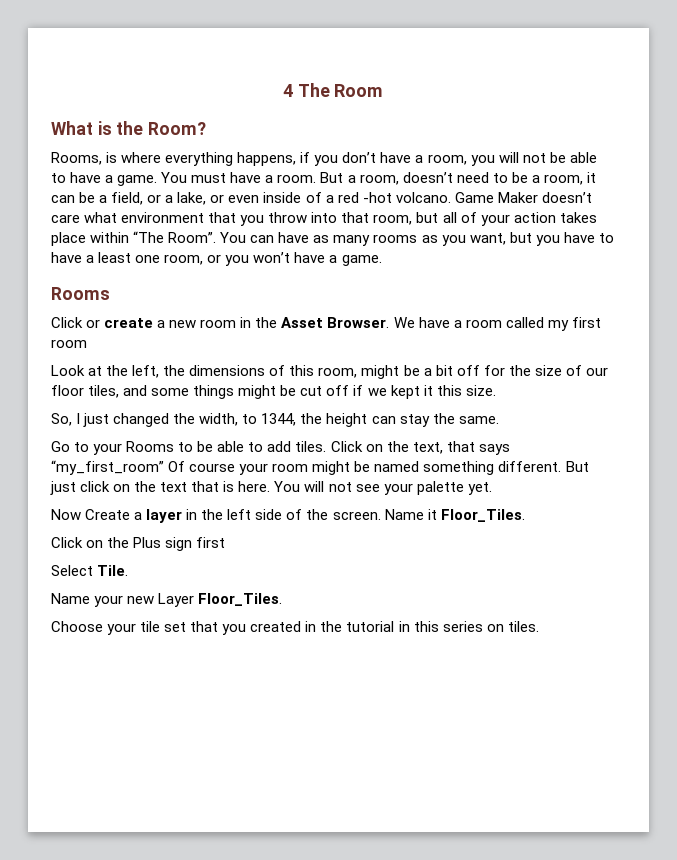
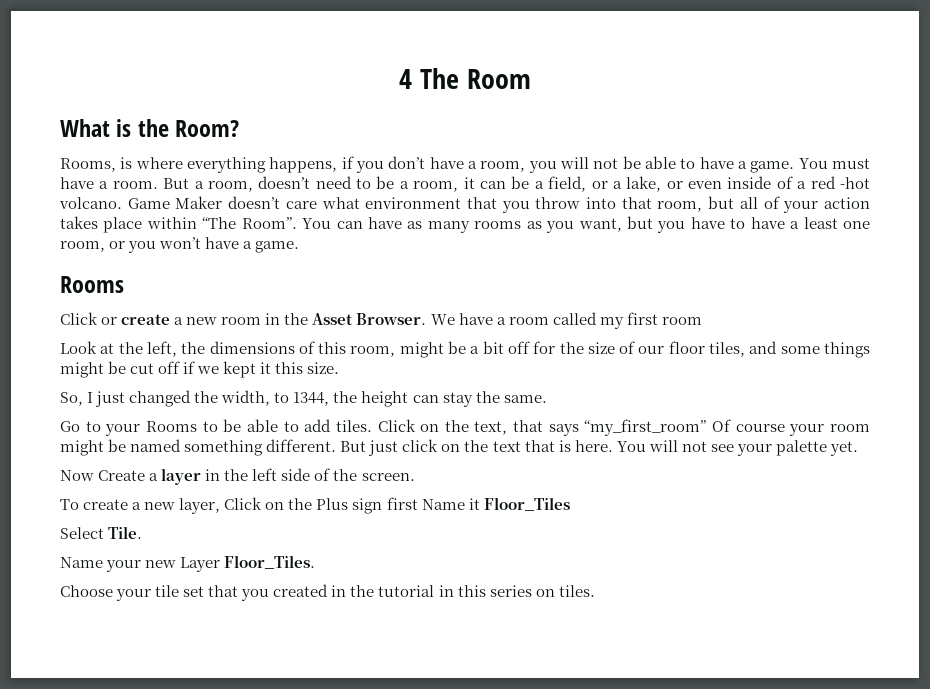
- Now Create a layer in the left side of the screen. Name it Floor_Tiles.
- Click on the Plus sign first
+ Now Create a layer in the left side of the screen.
+ To create a new layer, Click on the Plus sign first Name it Floor_Tiles

